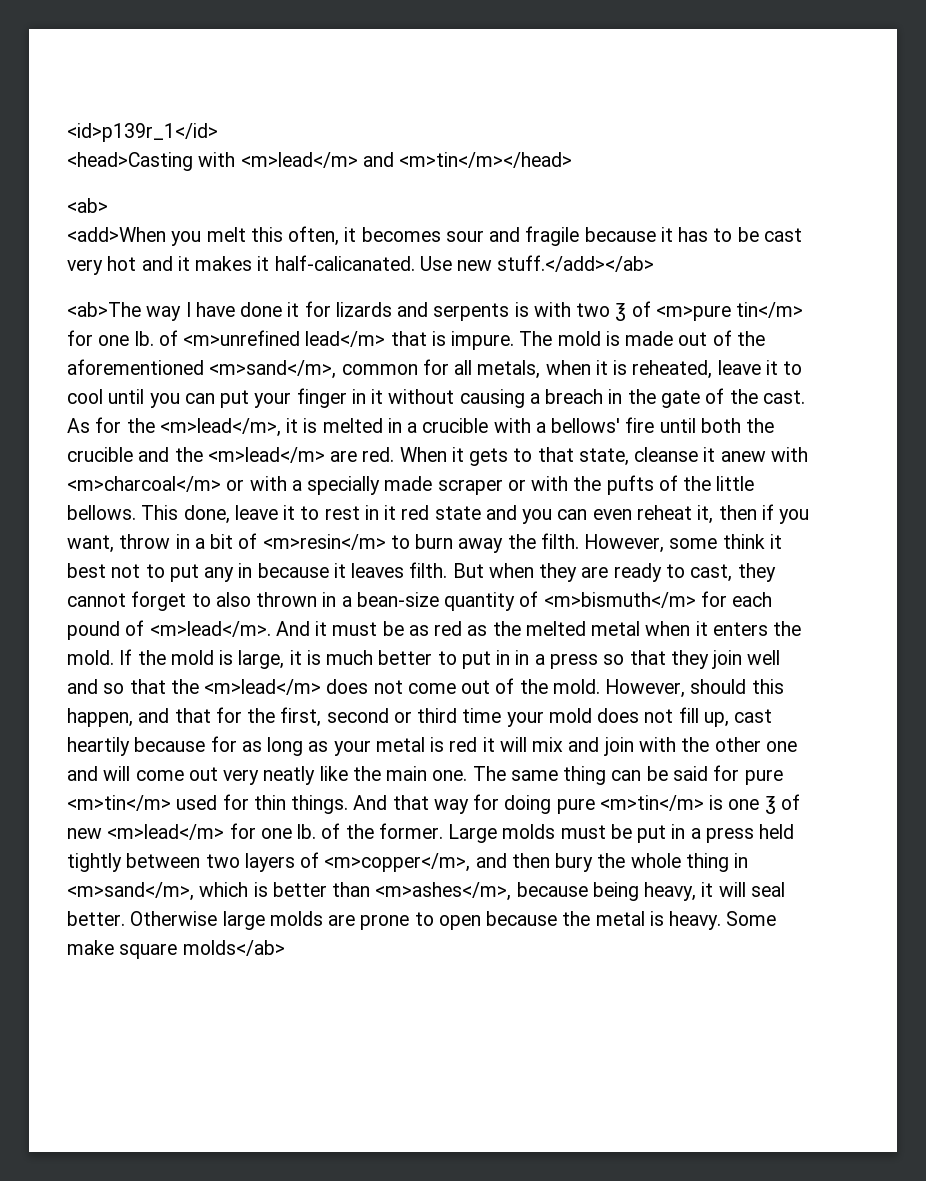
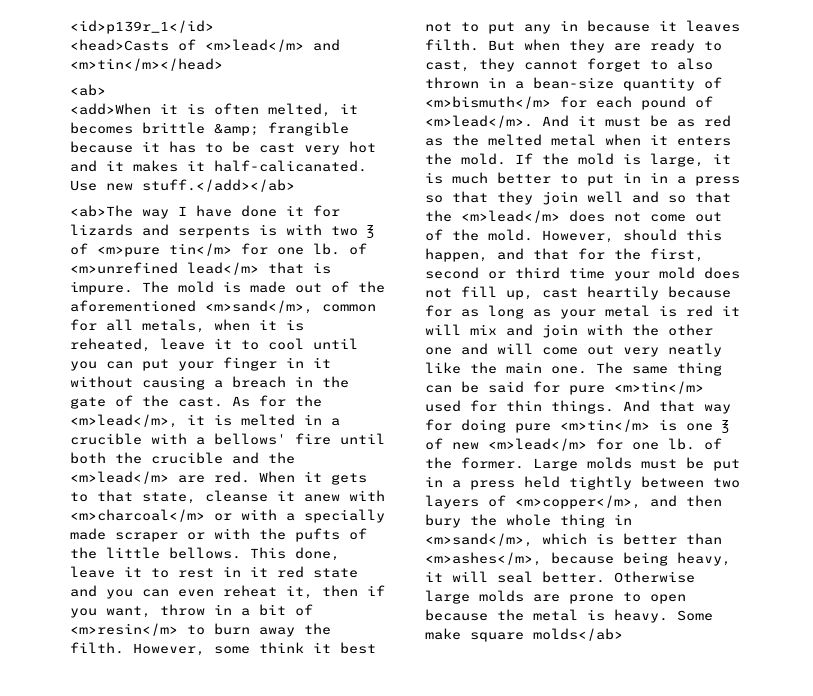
- <head>Casting with <m>lead</m> and <m>tin</m></head>
+ <head>Casts of <m>lead</m> and <m>tin</m></head>
- <add>When you melt this often, it becomes sour and fragile because it has to be cast very hot and it makes it half-calicanated.
+ <add>When it is often melted, it becomes brittle &amp; frangible because it has to be cast very hot and it makes it half-calicanated.

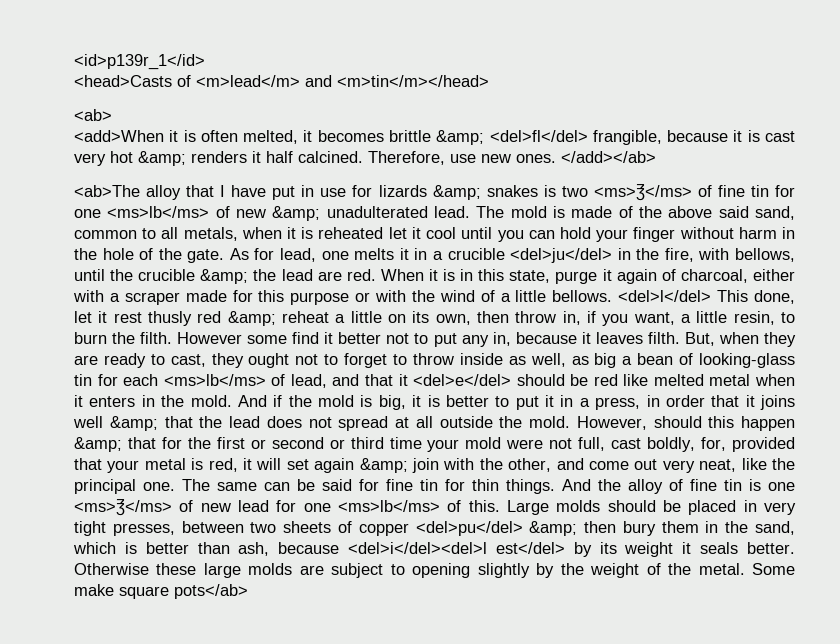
- <add>When it is often melted, it becomes brittle &amp; frangible because it has to be cast very hot and it makes it half-calicanated. Use new stuff.</add></ab>
- <ab>The way I have done it for lizards and serpents is with two ℥ of <m>pure tin</m> for one lb. of <m>unrefined lead</m> that is impure.
+ <add>When it is often melted, it becomes brittle &amp; <del>fl</del> frangible, because it is cast very hot &amp; renders it half calcined. Therefore, use new ones. </add></ab>
+ <ab>The alloy that I have put in use for lizards &amp; snakes is two <ms>℥</ms> of fine tin for one <ms>lb</ms> of new &amp; unadulterated lead.
- The mold is made out of the aforementioned <m>sand</m>, common for all metals, when it is reheated, leave it to cool until you can put your finger in it without causing a breach in the gate of the cast.
+ The mold is made of the above said sand, common to all metals, when it is reheated let it cool until you can hold your finger without harm in the hole of the gate.
- As for the <m>lead</m>, it is melted in a crucible with a bellows' fire until both the crucible and the <m>lead</m> are red. When it gets to that state, cleanse it anew with <m>charcoal</m> or with a specially made scraper or with the pufts of the little bellows.
+ As for lead, one melts it in a crucible <del>ju</del> in the fire, with bellows, until the crucible &amp; the lead are red. When it is in this state, purge it again of charcoal, either with a scraper made for this purpose or with the wind of a little bellows.
- This done, leave it to rest in it red state and you can even reheat it, then if you want, throw in a bit of <m>resin</m> to burn away the filth.
+ <del>l</del> This done, let it rest thusly red &amp; reheat a little on its own, then throw in, if you want, a little resin, to burn the filth.
- However, some think it best not to put any in because it leaves filth.
+ However some find it better not to put any in, because it leaves filth.
- But when they are ready to cast, they cannot forget to also thrown in a bean-size quantity of <m>bismuth</m> for each pound of <m>lead</m>. And it must be as red as the melted metal when it enters the mold. If the mold is large, it is much better to put in in a press so that they join well and so that the <m>lead</m> does not come out of the mold.
+ But, when they are ready to cast, they ought not to forget to throw inside as well, as big a bean of looking-glass tin for each <ms>lb</ms> of lead, and that it <del>e</del> should be red like melted metal when it enters in the mold. And if the mold is big, it is better to put it in a press, in order that it joins well &amp; that the lead does not spread at all outside the mold.
- However, should this happen, and that for the first, second or third time your mold does not fill up, cast heartily because for as long as your metal is red it will mix and join with the other one and will come out very neatly like the main one.
+ However, should this happen &amp; that for the first or second or third time your mold were not full, cast boldly, for, provided that your metal is red, it will set again &amp; join with the other, and come out very neat, like the principal one.
- The same thing can be said for pure <m>tin</m> used for thin things.
+ The same can be said for fine tin for thin things.
- And that way for doing pure <m>tin</m> is one ℥ of new <m>lead</m> for one lb. of the former. Large molds must be put in a press held tightly between two layers of <m>copper</m>, and then bury the whole thing in <m>sand</m>, which is better than <m>ashes</m>, because being heavy, it will seal better.
+ And the alloy of fine tin is one <ms>℥</ms> of new lead for one <ms>lb</ms> of this. Large molds should be placed in very tight presses, between two sheets of copper <del>pu</del> &amp; then bury them in the sand, which is better than ash, because <del>i</del><del>l est</del> by its weight it seals better.
- Otherwise large molds are prone to open because the metal is heavy.
+ Otherwise these large molds are subject to opening slightly by the weight of the metal.
- Some make square molds</ab>
+ Some make square pots</ab>

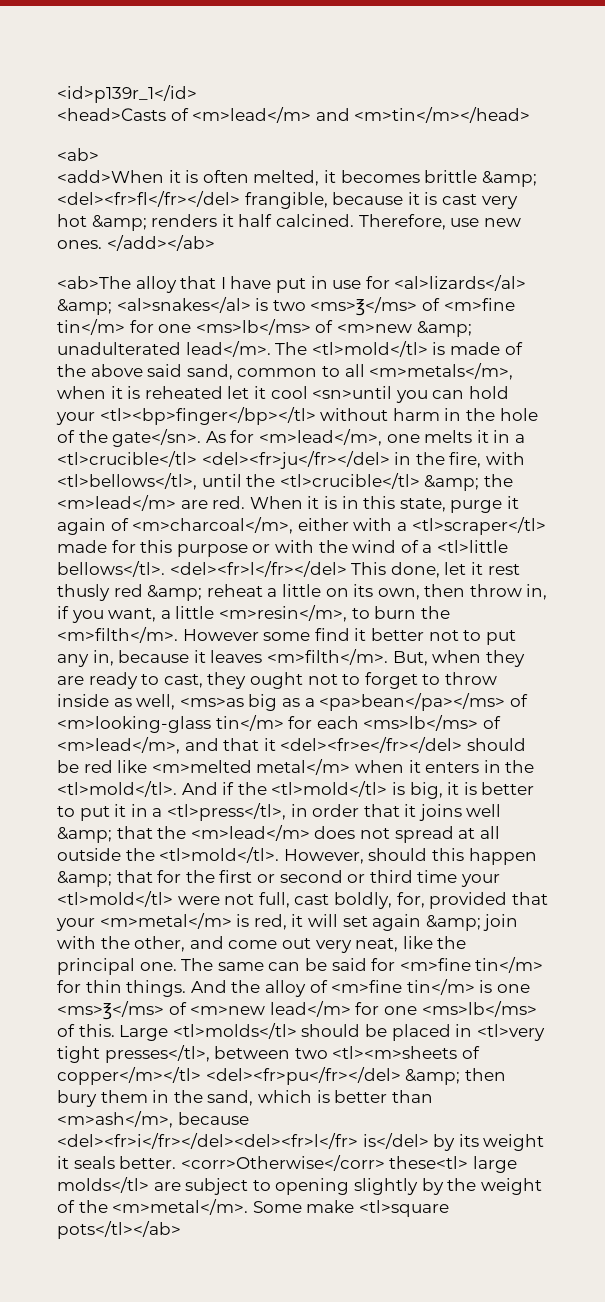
- <add>When it is often melted, it becomes brittle &amp; <del>fl</del> frangible, because it is cast very hot &amp; renders it half calcined.
+ <add>When it is often melted, it becomes brittle &amp; <del><fr>fl</fr></del> frangible, because it is cast very hot &amp; renders it half calcined.
- <ab>The alloy that I have put in use for lizards &amp; snakes is two <ms>℥</ms> of fine tin for one <ms>lb</ms> of new &amp; unadulterated lead. The mold is made of the above said sand, common to all metals, when it is reheated let it cool until you can hold your finger without harm in the hole of the gate.
+ <ab>The alloy that I have put in use for <al>lizards</al> &amp; <al>snakes</al> is two <ms>℥</ms> of <m>fine tin</m> for one <ms>lb</ms> of <m>new &amp; unadulterated lead</m>. The <tl>mold</tl> is made of the above said sand, common to all <m>metals</m>, when it is reheated let it cool <sn>until you can hold your <tl><bp>finger</bp></tl> without harm in the hole of the gate</sn>.
- As for lead, one melts it in a crucible <del>ju</del> in the fire, with bellows, until the crucible &amp; the lead are red.
+ As for <m>lead</m>, one melts it in a <tl>crucible</tl> <del><fr>ju</fr></del> in the fire, with <tl>bellows</tl>, until the <tl>crucible</tl> &amp; the <m>lead</m> are red.
- When it is in this state, purge it again of charcoal, either with a scraper made for this purpose or with the wind of a little bellows. <del>l</del> This done, let it rest thusly red &amp; reheat a little on its own, then throw in, if you want, a little resin, to burn the filth.
+ When it is in this state, purge it again of <m>charcoal</m>, either with a <tl>scraper</tl> made for this purpose or with the wind of a <tl>little bellows</tl>. <del><fr>l</fr></del> This done, let it rest thusly red &amp; reheat a little on its own, then throw in, if you want, a little <m>resin</m>, to burn the <m>filth</m>.
- However some find it better not to put any in, because it leaves filth.
+ However some find it better not to put any in, because it leaves <m>filth</m>.
- But, when they are ready to cast, they ought not to forget to throw inside as well, as big a bean of looking-glass tin for each <ms>lb</ms> of lead, and that it <del>e</del> should be red like melted metal when it enters in the mold.
+ But, when they are ready to cast, they ought not to forget to throw inside as well, <ms>as big as a <pa>bean</pa></ms> of <m>looking-glass tin</m> for each <ms>lb</ms> of <m>lead</m>, and that it <del><fr>e</fr></del> should be red like <m>melted metal</m> when it enters in the <tl>mold</tl>.
- And if the mold is big, it is better to put it in a press, in order that it joins well &amp; that the lead does not spread at all outside the mold.
+ And if the <tl>mold</tl> is big, it is better to put it in a <tl>press</tl>, in order that it joins well &amp; that the <m>lead</m> does not spread at all outside the <tl>mold</tl>.
- However, should this happen &amp; that for the first or second or third time your mold were not full, cast boldly, for, provided that your metal is red, it will set again &amp; join with the other, and come out very neat, like the principal one.
+ However, should this happen &amp; that for the first or second or third time your <tl>mold</tl> were not full, cast boldly, for, provided that your <m>metal</m> is red, it will set again &amp; join with the other, and come out very neat, like the principal one.
- The same can be said for fine tin for thin things.
+ The same can be said for <m>fine tin</m> for thin things.
- And the alloy of fine tin is one <ms>℥</ms> of new lead for one <ms>lb</ms> of this.
+ And the alloy of <m>fine tin</m> is one <ms>℥</ms> of <m>new lead</m> for one <ms>lb</ms> of this.
- Large molds should be placed in very tight presses, between two sheets of copper <del>pu</del> &amp; then bury them in the sand, which is better than ash, because <del>i</del><del>l est</del> by its weight it seals better.
+ Large <tl>molds</tl> should be placed in <tl>very tight presses</tl>, between two <tl><m>sheets of copper</m></tl> <del><fr>pu</fr></del> &amp; then bury them in the sand, which is better than <m>ash</m>, because <del><fr>i</fr></del><del><fr>l</fr> is</del> by its weight it seals better.
- Otherwise these large molds are subject to opening slightly by the weight of the metal.
+ <corr>Otherwise</corr> these<tl> large molds</tl> are subject to opening slightly by the weight of the <m>metal</m>.
- Some make square pots</ab>
+ Some make <tl>square pots</tl></ab>

